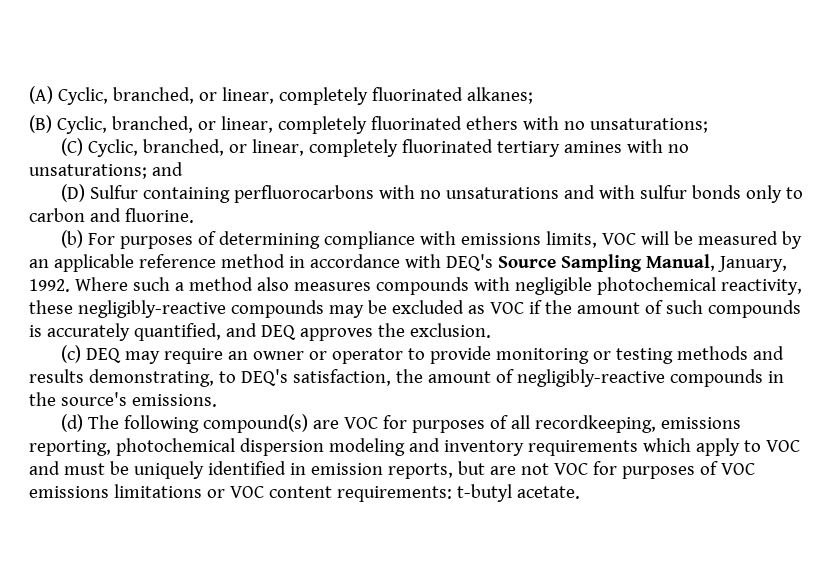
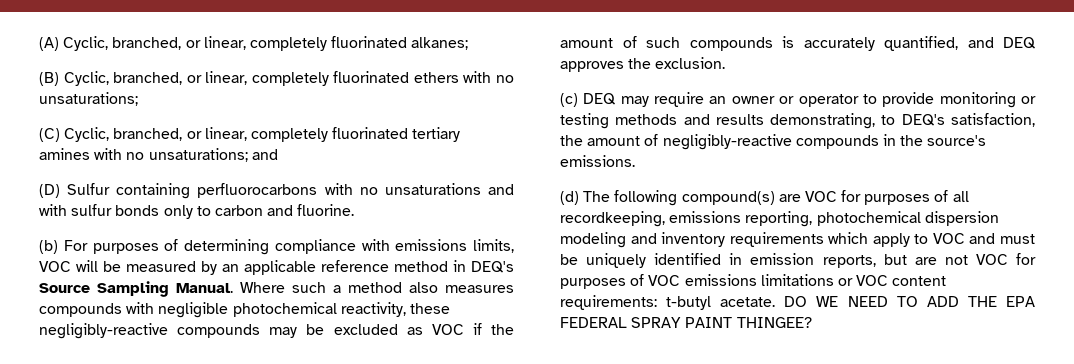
- (b) For purposes of determining compliance with emissions limits, VOC will be measured by an applicable reference method in accordance with DEQ's Source Sampling Manual, January, 1992.
+ (b) For purposes of determining compliance with emissions limits, VOC will be measured by an applicable reference method in DEQ's Source Sampling Manual.
+ DO WE NEED TO ADD THE EPA FEDERAL SPRAY PAINT THINGEE?

